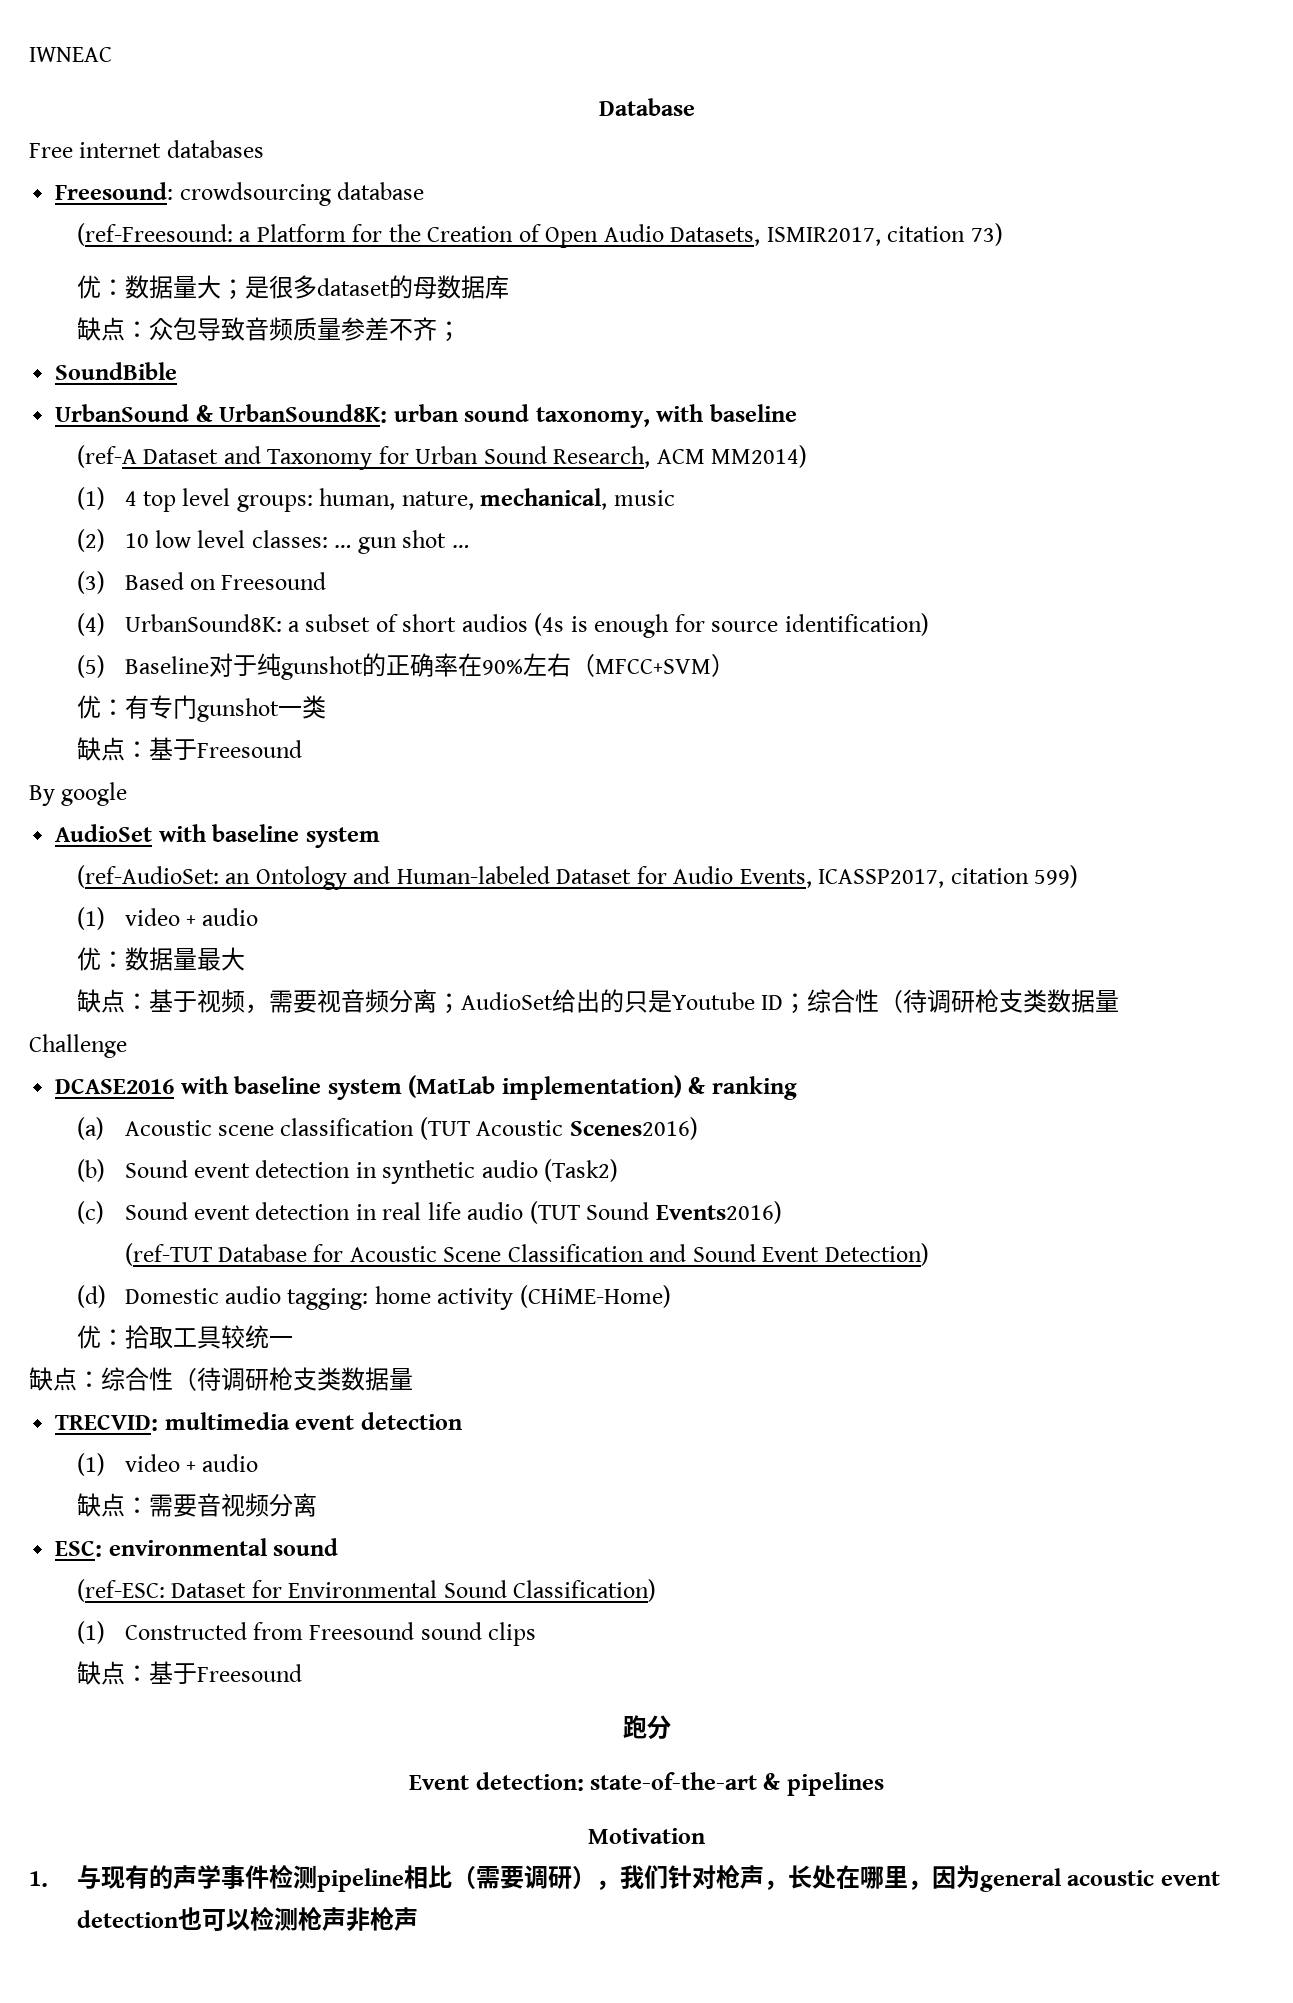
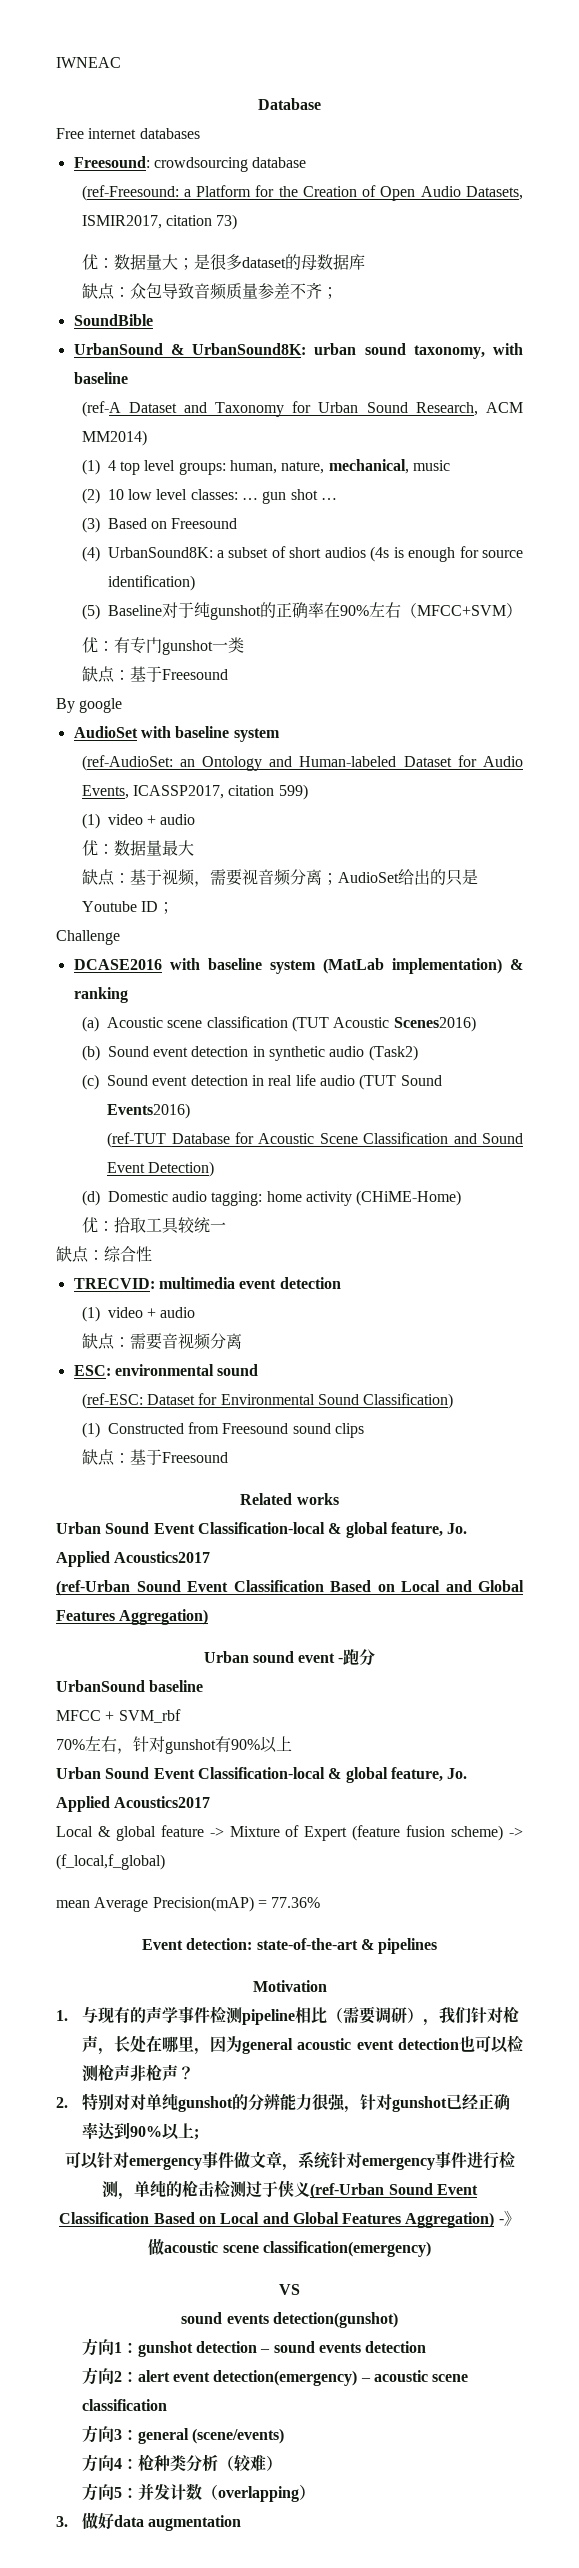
- 缺点：基于视频，需要视音频分离；AudioSet给出的只是Youtube ID；综合性（待调研枪支类数据量
+ 缺点：基于视频，需要视音频分离；AudioSet给出的只是Youtube ID；
- 缺点：综合性（待调研枪支类数据量
+ 缺点：综合性
- 跑分
+ Related works
+ Urban Sound Event Classification-local & global feature, Jo. Applied Acoustics2017
+ (ref-Urban Sound Event Classification Based on Local and Global Features Aggregation)
+ Urban sound event -跑分
+ UrbanSound baseline
+ MFCC + SVM_rbf
+ 70%左右，针对gunshot有90%以上
+ Urban Sound Event Classification-local & global feature, Jo. Applied Acoustics2017
+ Local & global feature -> Mixture of Expert (feature fusion scheme) -> (f_local,f_global)
+ mean Average Precision(mAP) = 77.36%
- 1.与现有的声学事件检测pipeline相比（需要调研），我们针对枪声，长处在哪里，因为general acoustic event detection也可以检测枪声非枪声
+ 1.与现有的声学事件检测pipeline相比（需要调研），我们针对枪声，长处在哪里，因为general acoustic event detection也可以检测枪声非枪声？
+ 2.特别对对单纯gunshot的分辨能力很强，针对gunshot已经正确率达到90%以上;
+ 可以针对emergency事件做文章，系统针对emergency事件进行检测，单纯的枪击检测过于侠义(ref-Urban Sound Event Classification Based on Local and Global Features Aggregation) -》做acoustic scene classification(emergency)
+ VS
+ sound events detection(gunshot)
+ 方向1：gunshot detection – sound events detection
+ 方向2：alert event detection(emergency) – acoustic scene classification
+ 方向3：general (scene/events)
+ 方向4：枪种类分析（较难）
+ 方向5：并发计数（overlapping）
+ 3.做好data augmentation

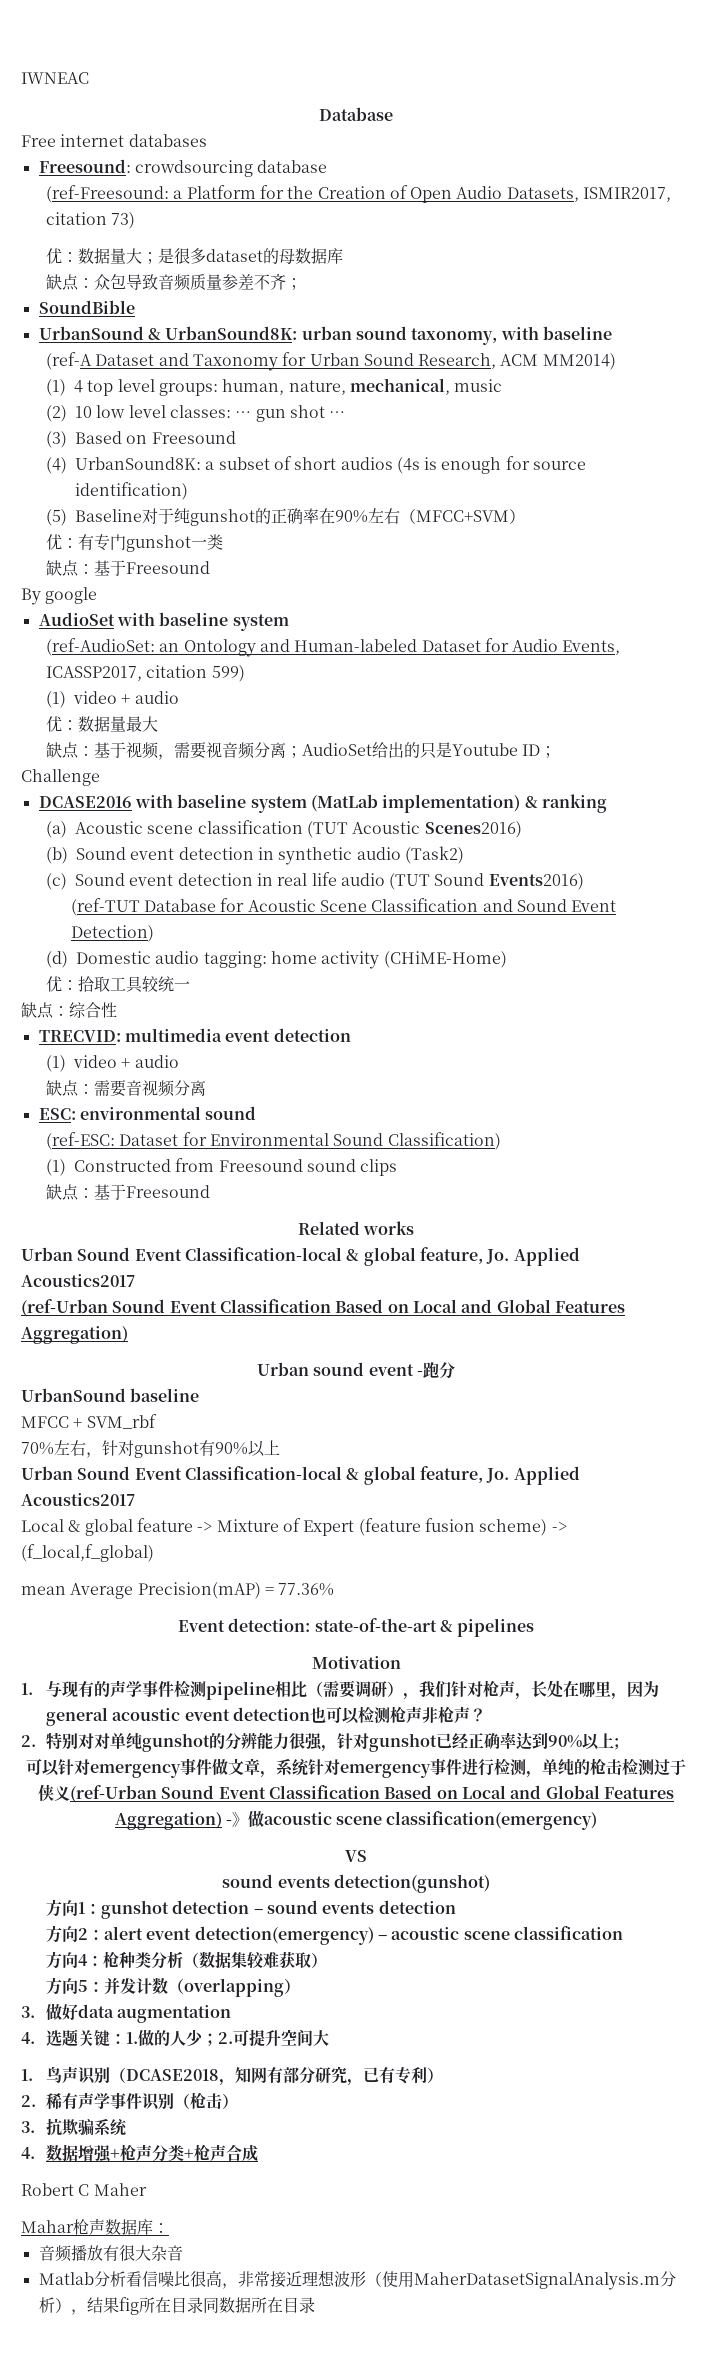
- 方向3：general (scene/events)
- 方向4：枪种类分析（较难）
+ 方向4：枪种类分析（数据集较难获取）
+ 4.选题关键：1.做的人少；2.可提升空间大
+ 1.鸟声识别（DCASE2018，知网有部分研究，已有专利）
+ 2.稀有声学事件识别（枪击）
+ 3.抗欺骗系统
+ 4.数据增强+枪声分类+枪声合成
+ Robert C Maher
+ Mahar枪声数据库：
+ 音频播放有很大杂音
+ Matlab分析看信噪比很高，非常接近理想波形（使用MaherDatasetSignalAnalysis.m分析），结果fig所在目录同数据所在目录

